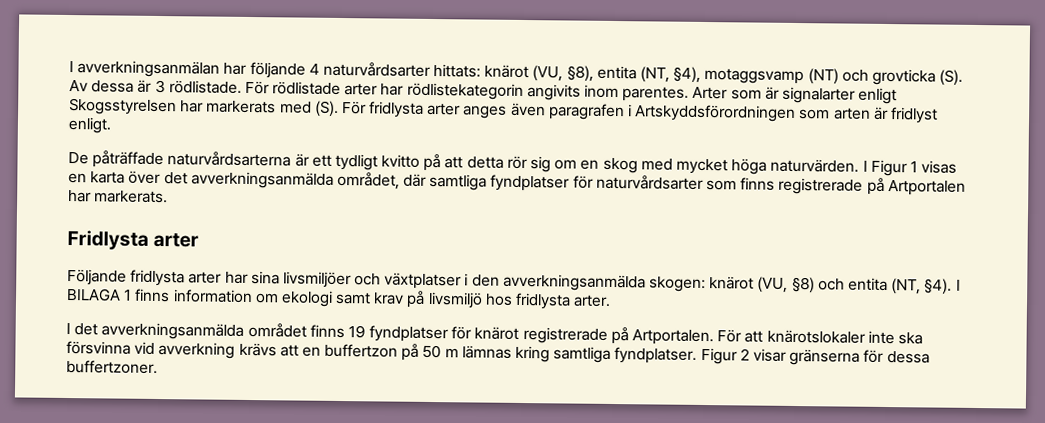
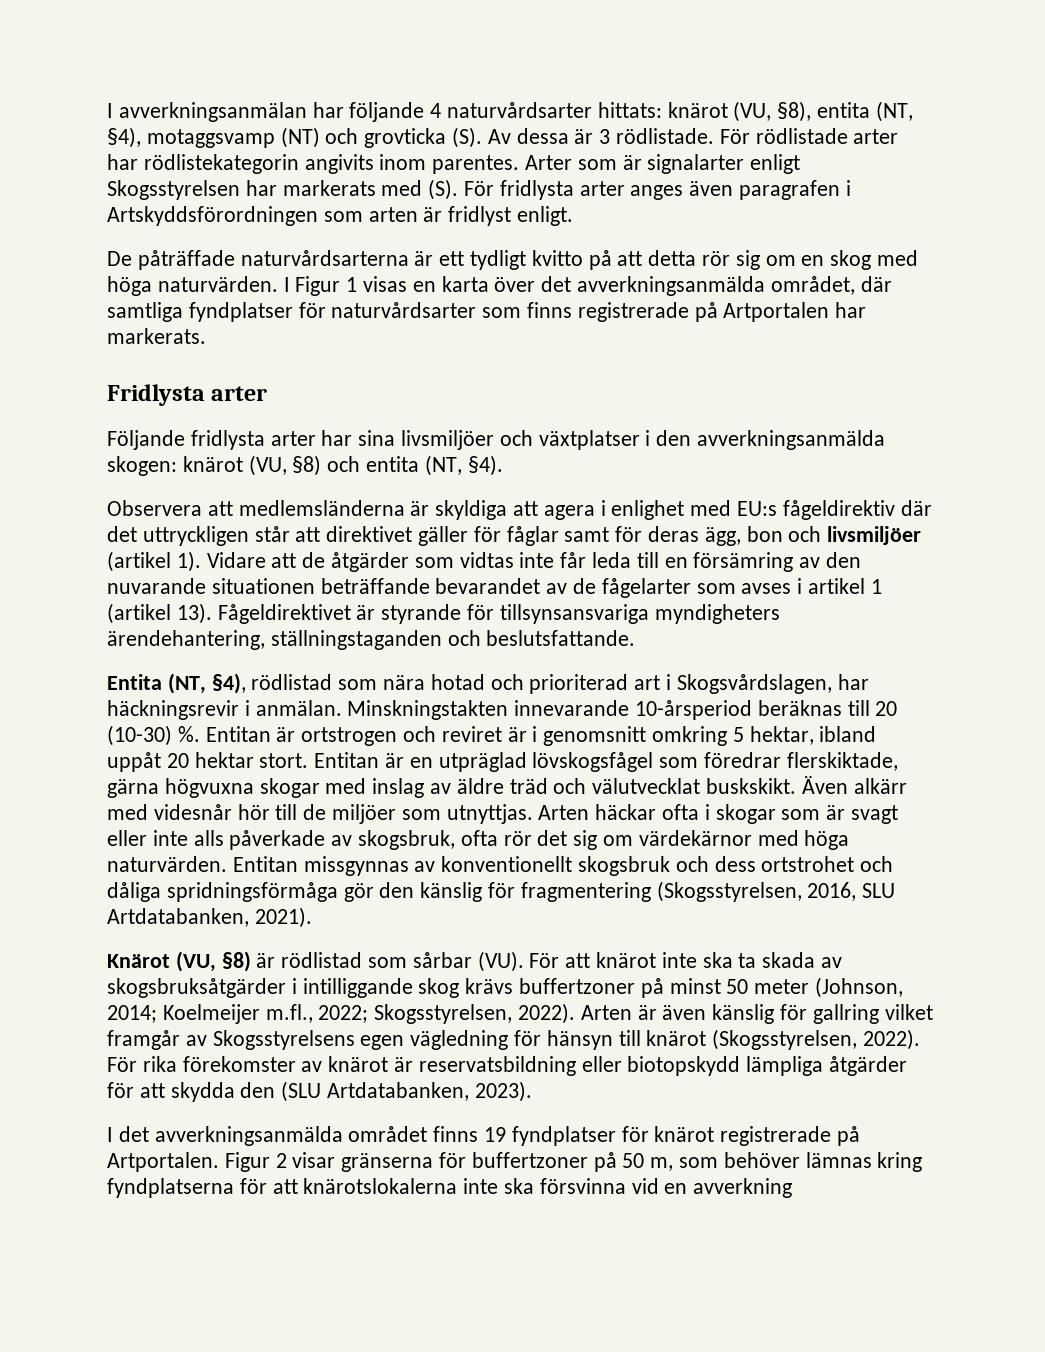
- De påträffade naturvårdsarterna är ett tydligt kvitto på att detta rör sig om en skog med mycket höga naturvärden.
+ De påträffade naturvårdsarterna är ett tydligt kvitto på att detta rör sig om en skog med höga naturvärden.
- Följande fridlysta arter har sina livsmiljöer och växtplatser i den avverkningsanmälda skogen: knärot (VU, §8) och entita (NT, §4). I BILAGA 1 finns information om ekologi samt krav på livsmiljö hos fridlysta arter.
+ Följande fridlysta arter har sina livsmiljöer och växtplatser i den avverkningsanmälda skogen: knärot (VU, §8) och entita (NT, §4).
+ Observera att medlemsländerna är skyldiga att agera i enlighet med EU:s fågeldirektiv där det uttryckligen står att direktivet gäller för fåglar samt för deras ägg, bon och livsmiljöer (artikel 1). Vidare att de åtgärder som vidtas inte får leda till en försämring av den nuvarande situationen beträffande bevarandet av de fågelarter som avses i artikel 1 (artikel 13). Fågeldirektivet är styrande för tillsynsansvariga myndigheters ärendehantering, ställningstaganden och beslutsfattande.
+ Entita (NT, §4), rödlistad som nära hotad och prioriterad art i Skogsvårdslagen, har häckningsrevir i anmälan. Minskningstakten innevarande 10-årsperiod beräknas till 20 (10-30) %. Entitan är ortstrogen och reviret är i genomsnitt omkring 5 hektar, ibland uppåt 20 hektar stort. Entitan är en utpräglad lövskogsfågel som föredrar flerskiktade, gärna högvuxna skogar med inslag av äldre träd och välutvecklat buskskikt. Även alkärr med videsnår hör till de miljöer som utnyttjas. Arten häckar ofta i skogar som är svagt eller inte alls påverkade av skogsbruk, ofta rör det sig om värdekärnor med höga naturvärden. Entitan missgynnas av konventionellt skogsbruk och dess ortstrohet och dåliga spridningsförmåga gör den känslig för fragmentering (Skogsstyrelsen, 2016, SLU Artdatabanken, 2021).
+ Knärot (VU, §8) är rödlistad som sårbar (VU). För att knärot inte ska ta skada av skogsbruksåtgärder i intilliggande skog krävs buffertzoner på minst 50 meter (Johnson, 2014; Koelmeijer m.fl., 2022; Skogsstyrelsen, 2022). Arten är även känslig för gallring vilket framgår av Skogsstyrelsens egen vägledning för hänsyn till knärot (Skogsstyrelsen, 2022). För rika förekomster av knärot är reservatsbildning eller biotopskydd lämpliga åtgärder för att skydda den (SLU Artdatabanken, 2023).
- För att knärotslokaler inte ska försvinna vid avverkning krävs att en buffertzon på 50 m lämnas kring samtliga fyndplatser.
- Figur 2 visar gränserna för dessa buffertzoner.
+ Figur 2 visar gränserna för buffertzoner på 50 m, som behöver lämnas kring fyndplatserna för att knärotslokalerna inte ska försvinna vid en avverkning

